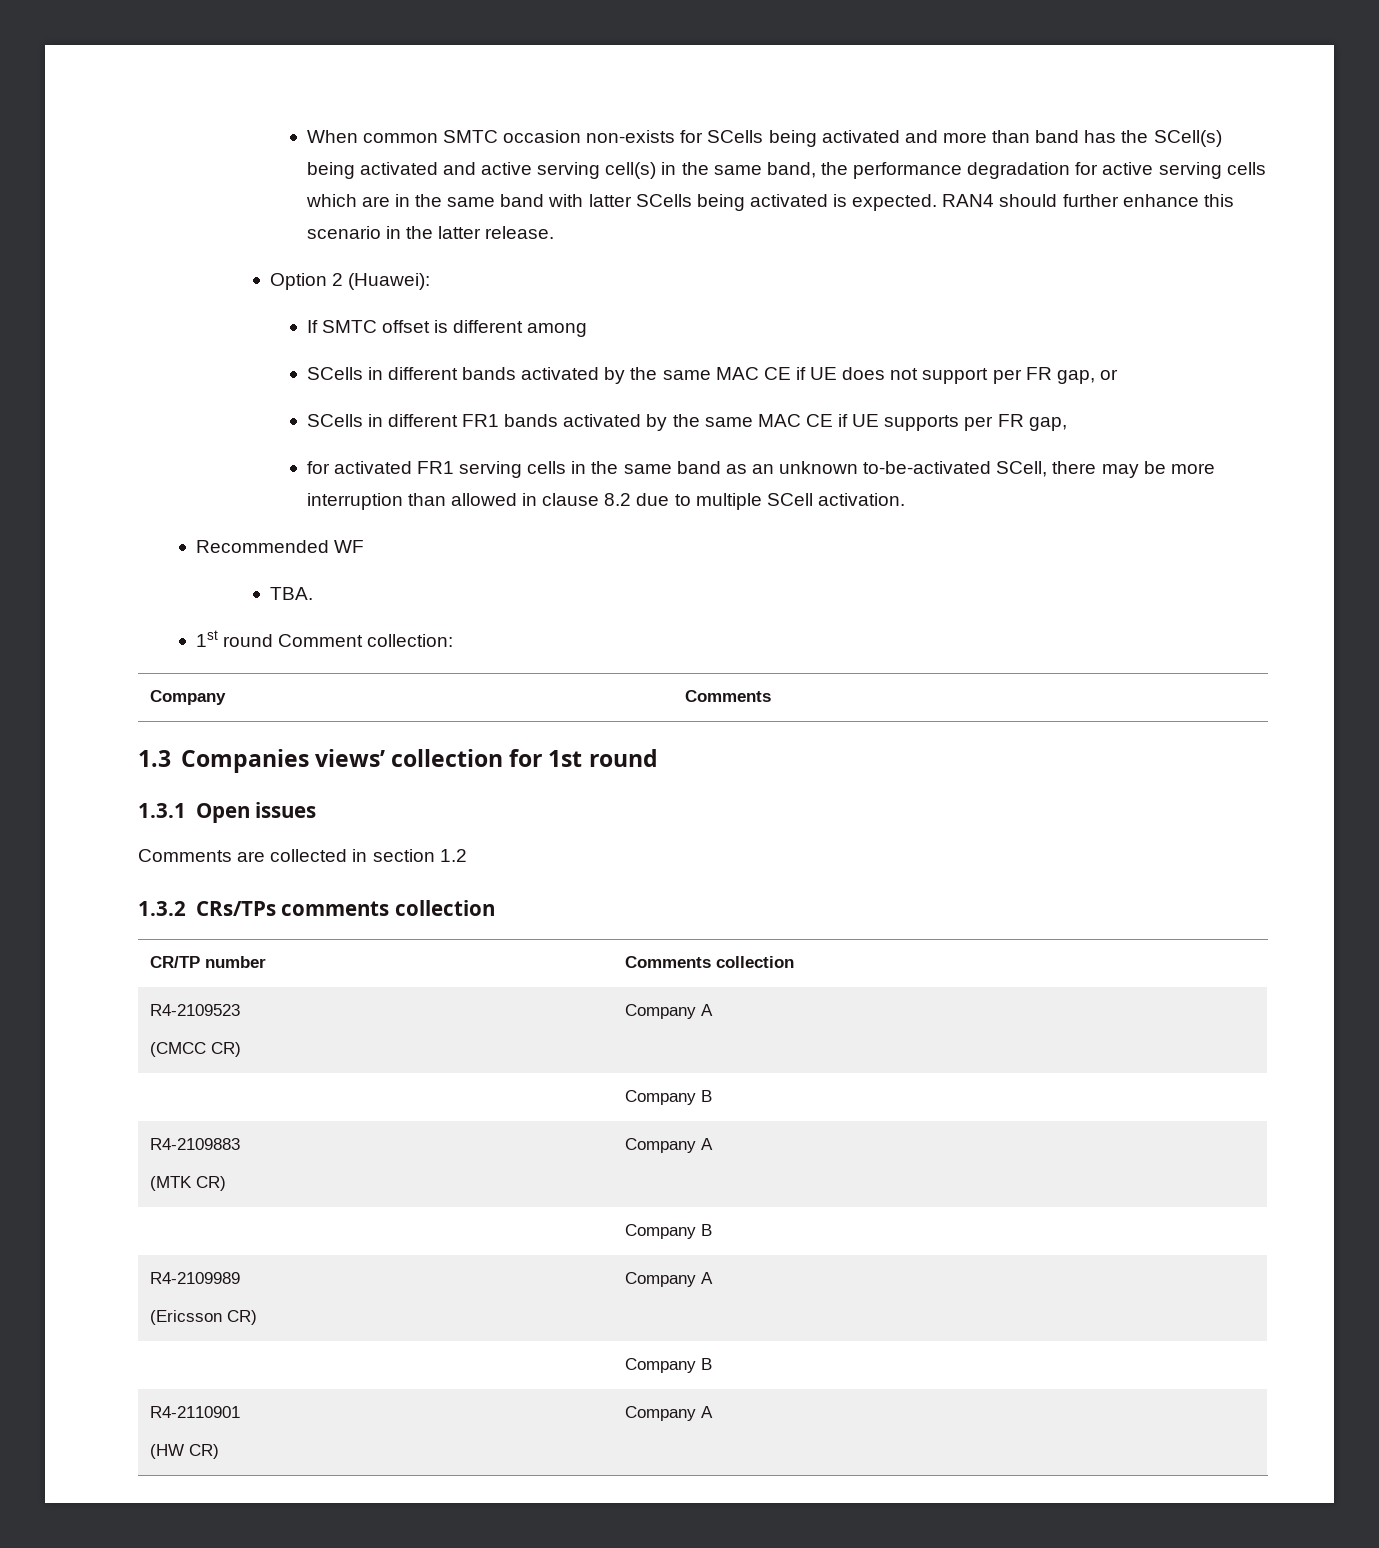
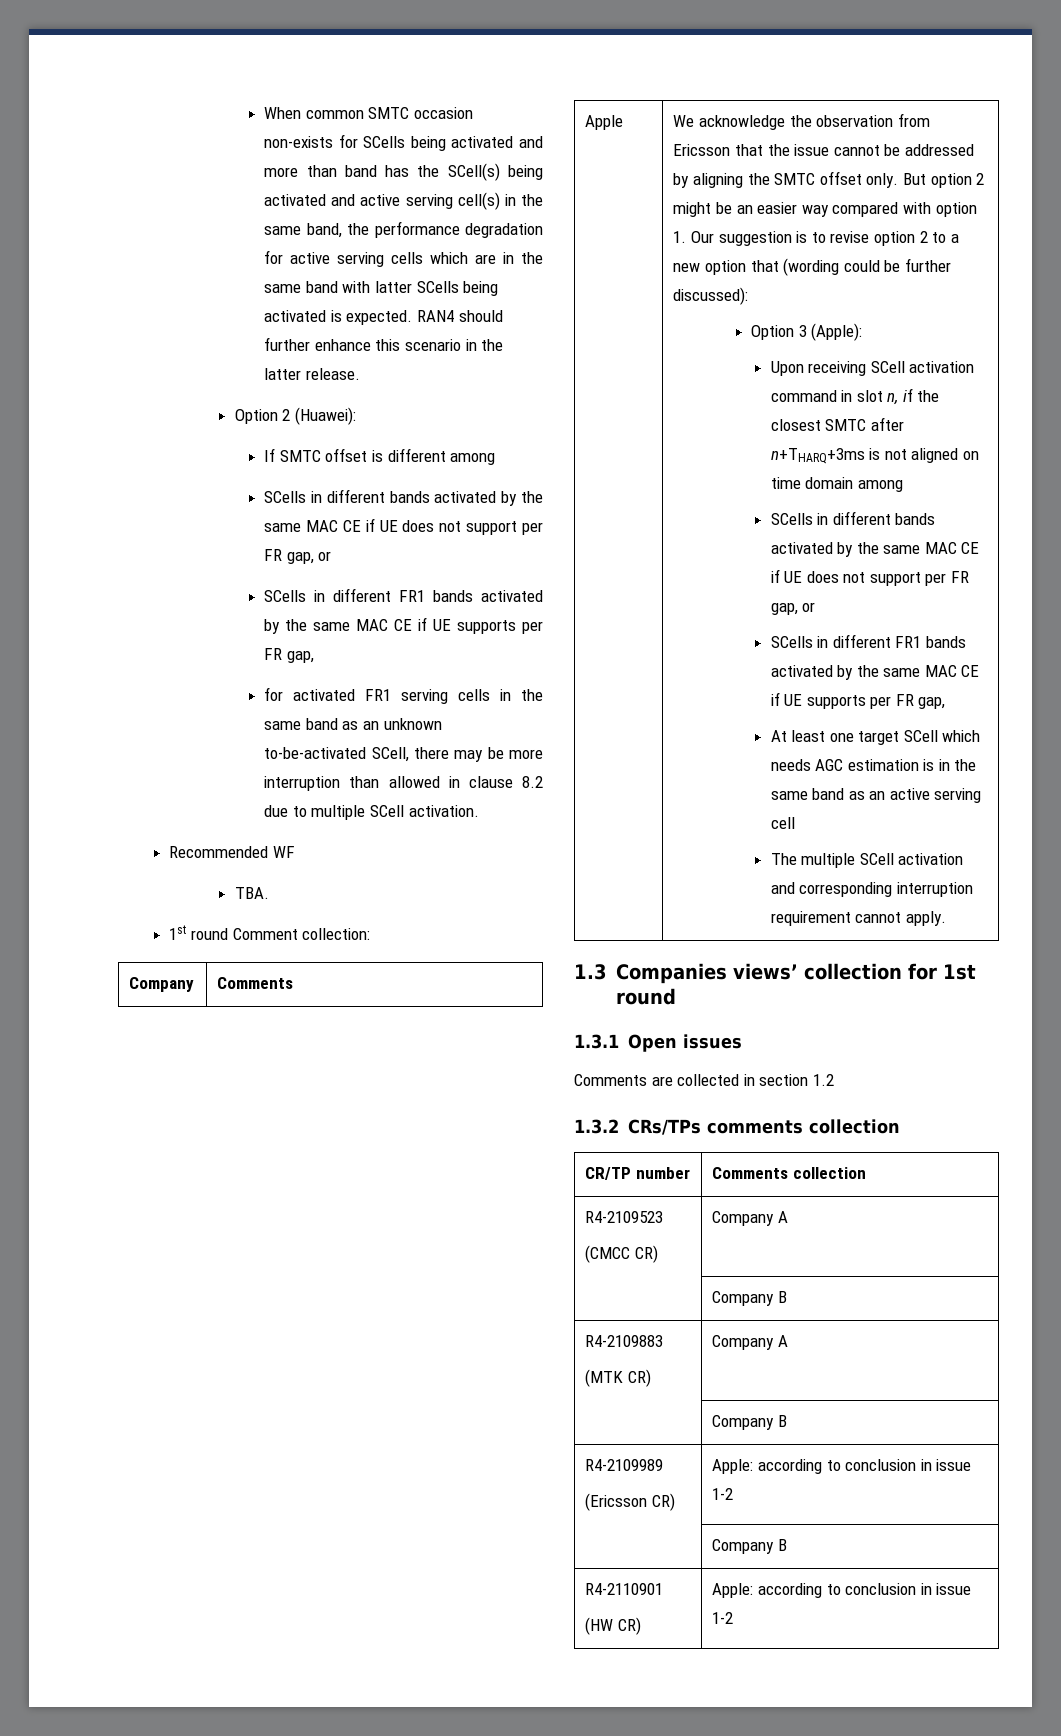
+ Apple | We acknowledge the observation from Ericsson that the issue cannot be addressed by aligning the SMTC offset only. But option 2 might be an easier way compared with option 1. Our suggestion is to revise option 2 to a new option that (wording could be further discussed):
+ Option 3 (Apple):
+ Upon receiving SCell activation command in slot n, if the closest SMTC after n+THARQ+3ms is not aligned on time domain among
+ SCells in different bands activated by the same MAC CE if UE does not support per FR gap, or
+ SCells in different FR1 bands activated by the same MAC CE if UE supports per FR gap,
+ At least one target SCell which needs AGC estimation is in the same band as an active serving cell
+ The multiple SCell activation and corresponding interruption requirement cannot apply.
  R4-2109989
- (Ericsson CR) | Company A
+ (Ericsson CR) | Apple: according to conclusion in issue 1-2
  R4-2110901
- (HW CR) | Company A
+ (HW CR) | Apple: according to conclusion in issue 1-2

